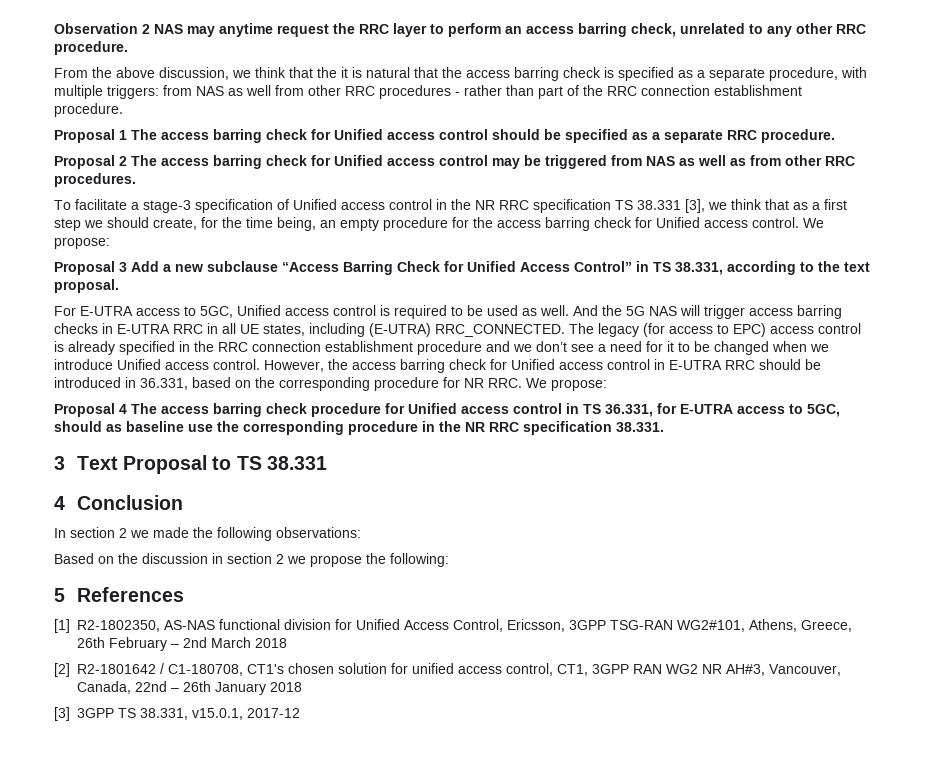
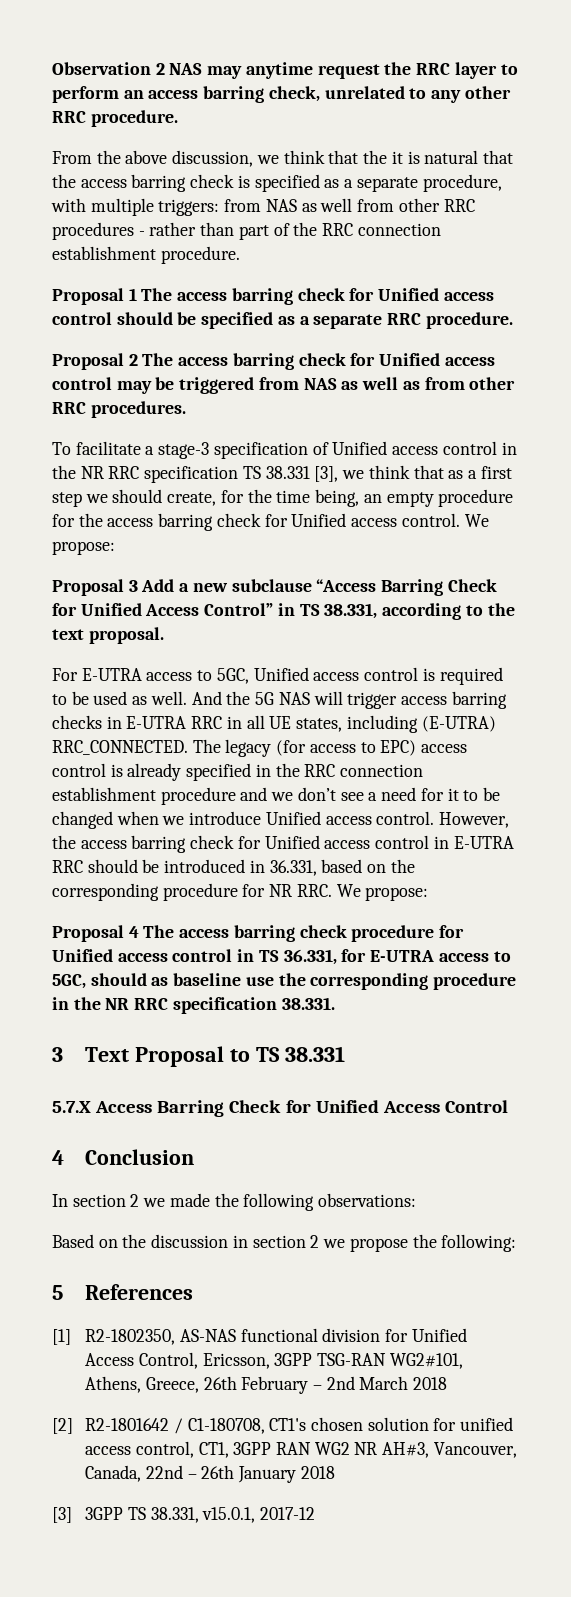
+ 5.7.X Access Barring Check for Unified Access Control

